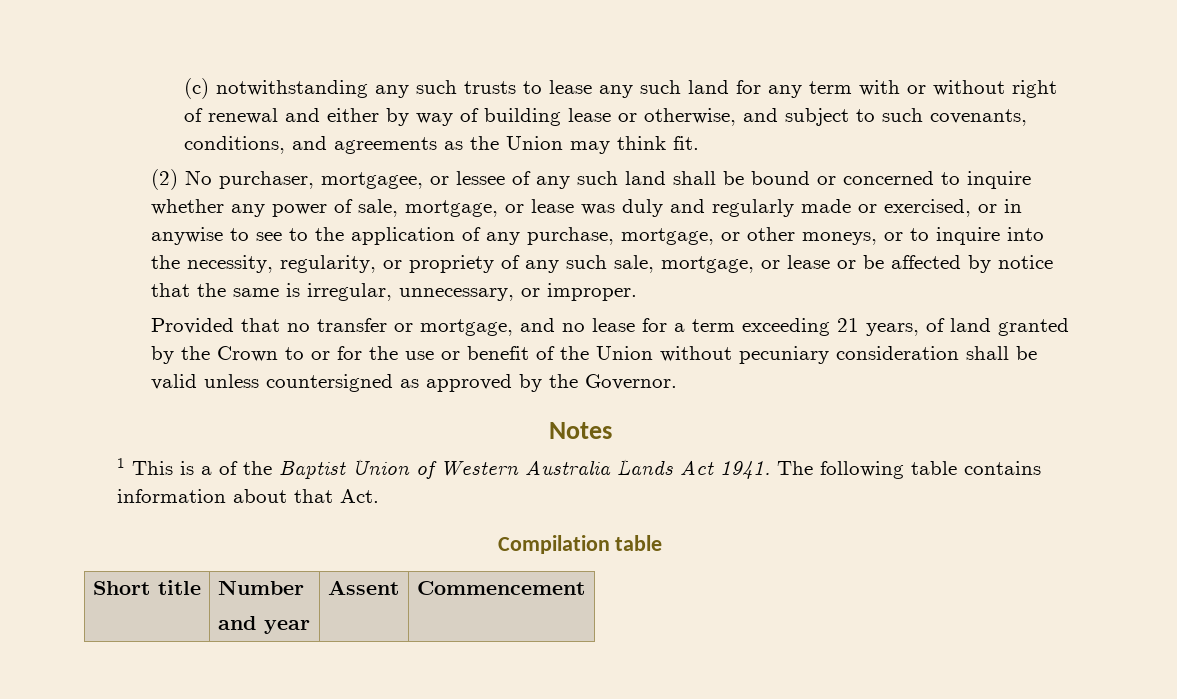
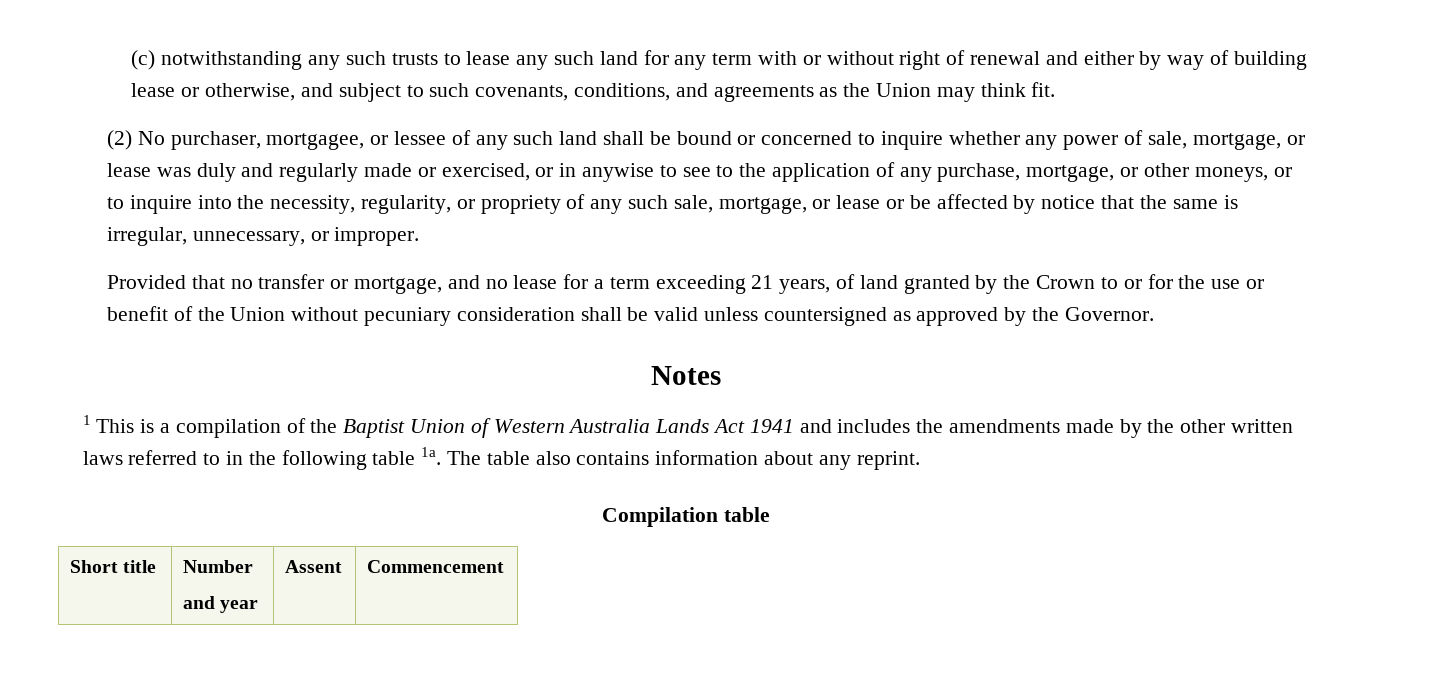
- 1 This is a of the Baptist Union of Western Australia Lands Act 1941. The following table contains information about that Act.
+ 1 This is a compilation of the Baptist Union of Western Australia Lands Act 1941 and includes the amendments made by the other written laws referred to in the following table 1a. The table also contains information about any reprint.

